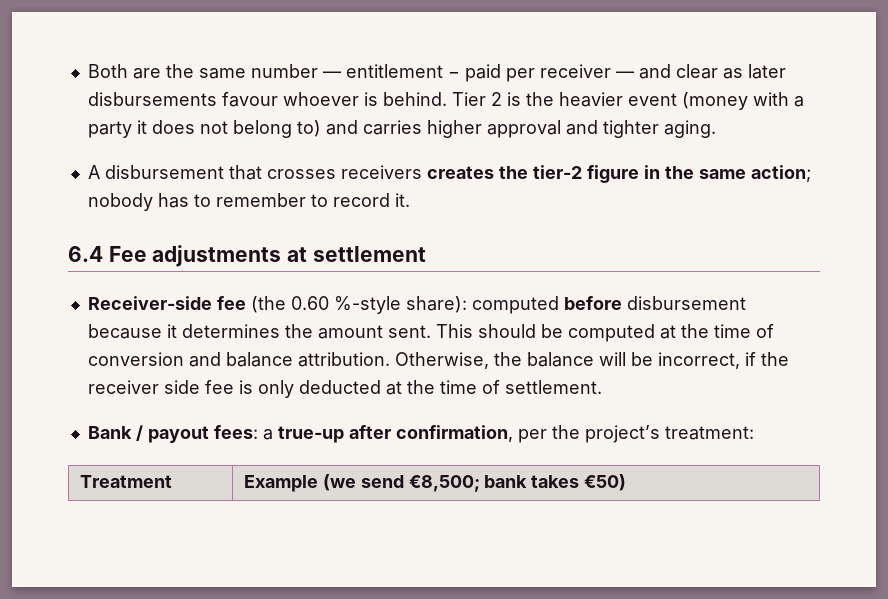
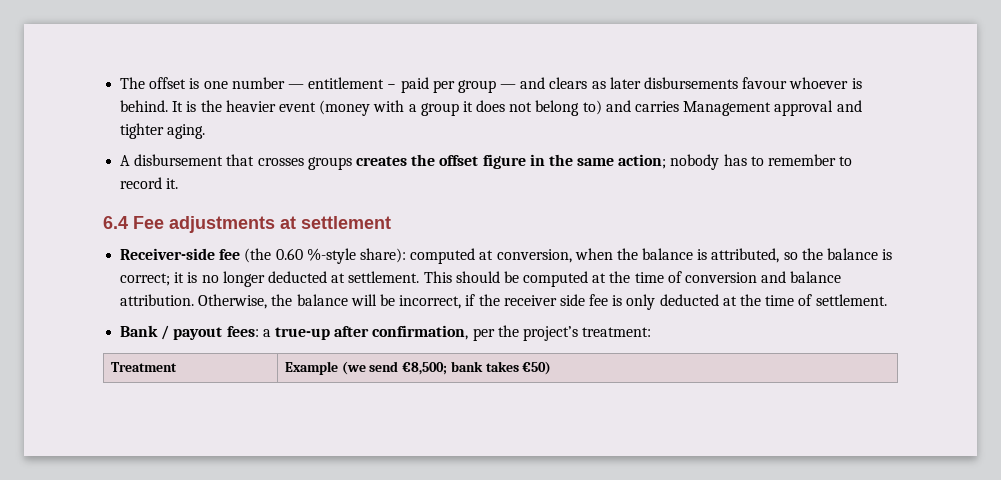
- Both are the same number — entitlement − paid per receiver — and clear as later disbursements favour whoever is behind.
+ The offset is one number — entitlement − paid per group — and clears as later disbursements favour whoever is behind.
- Tier 2 is the heavier event (money with a party it does not belong to) and carries higher approval and tighter aging.
+ It is the heavier event (money with a group it does not belong to) and carries Management approval and tighter aging.
- A disbursement that crosses receivers creates the tier-2 figure in the same action; nobody has to remember to record it.
+ A disbursement that crosses groups creates the offset figure in the same action; nobody has to remember to record it.
- Receiver-side fee (the 0.60 %-style share): computed before disbursement because it determines the amount sent.
+ Receiver-side fee (the 0.60 %-style share): computed at conversion, when the balance is attributed, so the balance is correct; it is no longer deducted at settlement.

